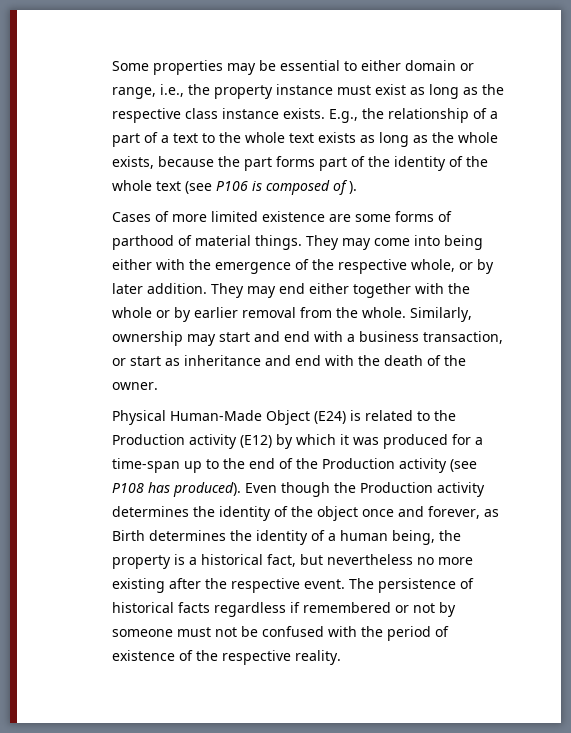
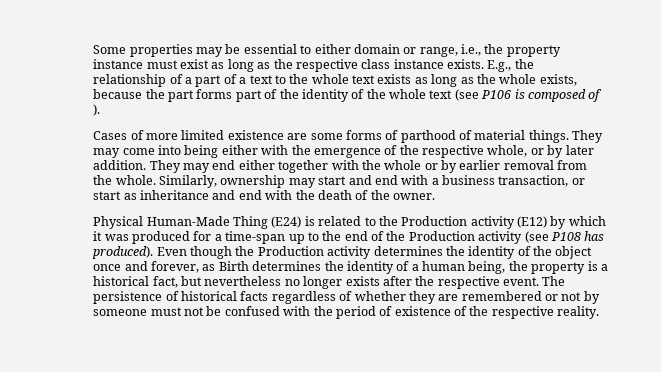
- Physical Human-Made Object (E24) is related to the Production activity (E12) by which it was produced for a time-span up to the end of the Production activity (see P108 has produced).
+ Physical Human-Made Thing (E24) is related to the Production activity (E12) by which it was produced for a time-span up to the end of the Production activity (see P108 has produced).
- Even though the Production activity determines the identity of the object once and forever, as Birth determines the identity of a human being, the property is a historical fact, but nevertheless no more existing after the respective event.
+ Even though the Production activity determines the identity of the object once and forever, as Birth determines the identity of a human being, the property is a historical fact, but nevertheless no longer exists after the respective event.
- The persistence of historical facts regardless if remembered or not by someone must not be confused with the period of existence of the respective reality.
+ The persistence of historical facts regardless of whether they are remembered or not by someone must not be confused with the period of existence of the respective reality.

